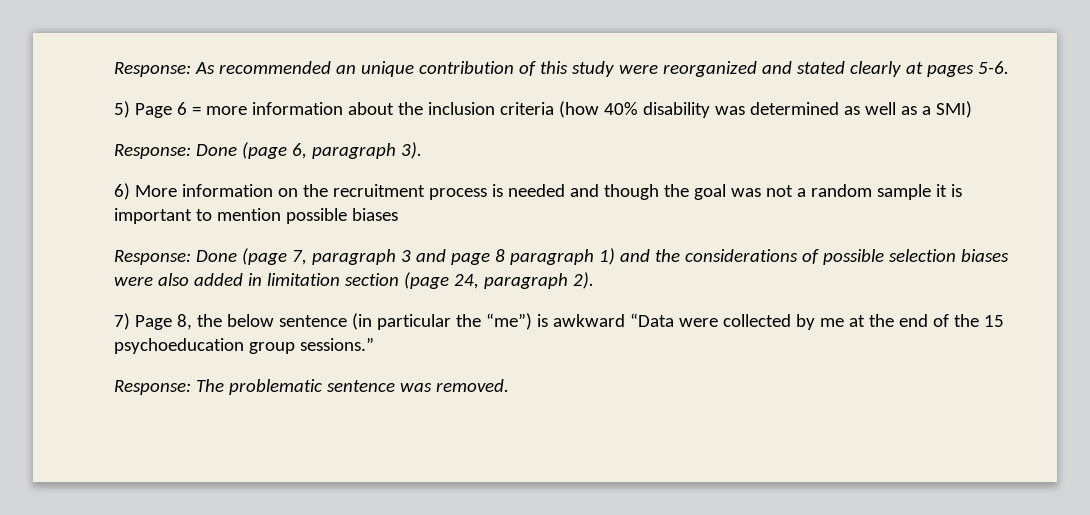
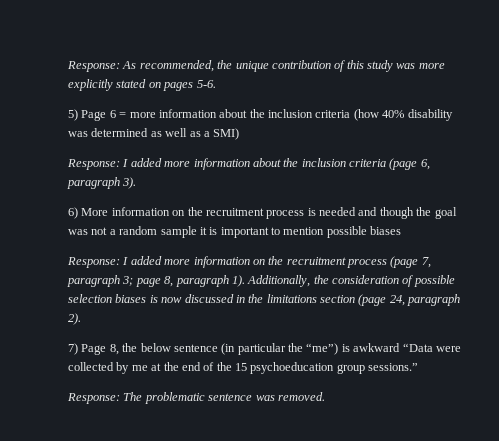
- Response: As recommended an unique contribution of this study were reorganized and stated clearly at pages 5-6.
+ Response: As recommended, the unique contribution of this study was more explicitly stated on pages 5-6.
- Response: Done (page 6, paragraph 3).
+ Response: I added more information about the inclusion criteria (page 6, paragraph 3).
- Response: Done (page 7, paragraph 3 and page 8 paragraph 1) and the considerations of possible selection biases were also added in limitation section (page 24, paragraph 2).
+ Response: I added more information on the recruitment process (page 7, paragraph 3; page 8, paragraph 1). Additionally, the consideration of possible selection biases is now discussed in the limitations section (page 24, paragraph 2).

